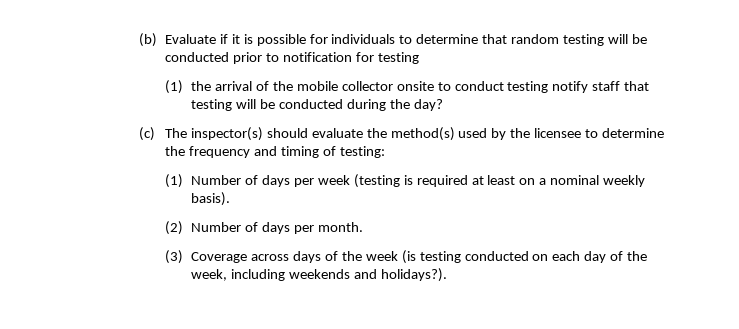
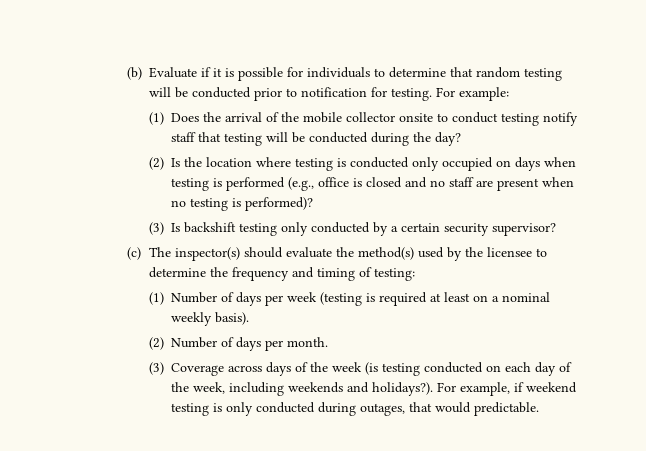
- (b) Evaluate if it is possible for individuals to determine that random testing will be conducted prior to notification for testing
- (1) the arrival of the mobile collector onsite to conduct testing notify staff that testing will be conducted during the day?
+ (b) Evaluate if it is possible for individuals to determine that random testing will be conducted prior to notification for testing. For example:
+ (1) Does the arrival of the mobile collector onsite to conduct testing notify staff that testing will be conducted during the day?
+ (2) Is the location where testing is conducted only occupied on days when testing is performed (e.g., office is closed and no staff are present when no testing is performed)?
+ (3) Is backshift testing only conducted by a certain security supervisor?
+ For example, if weekend testing is only conducted during outages, that would predictable.

